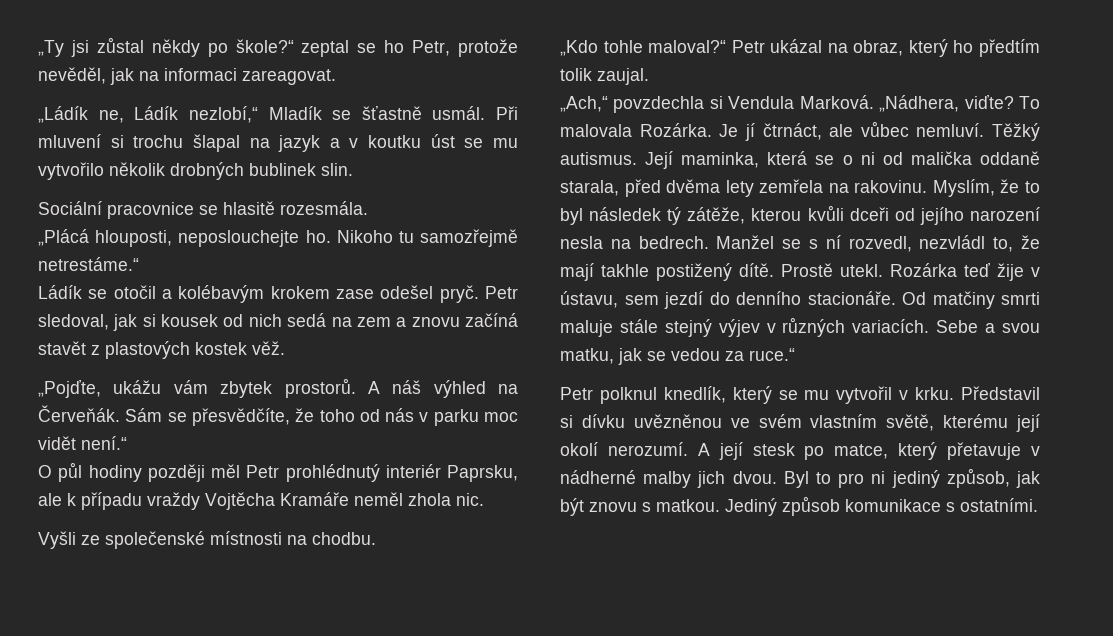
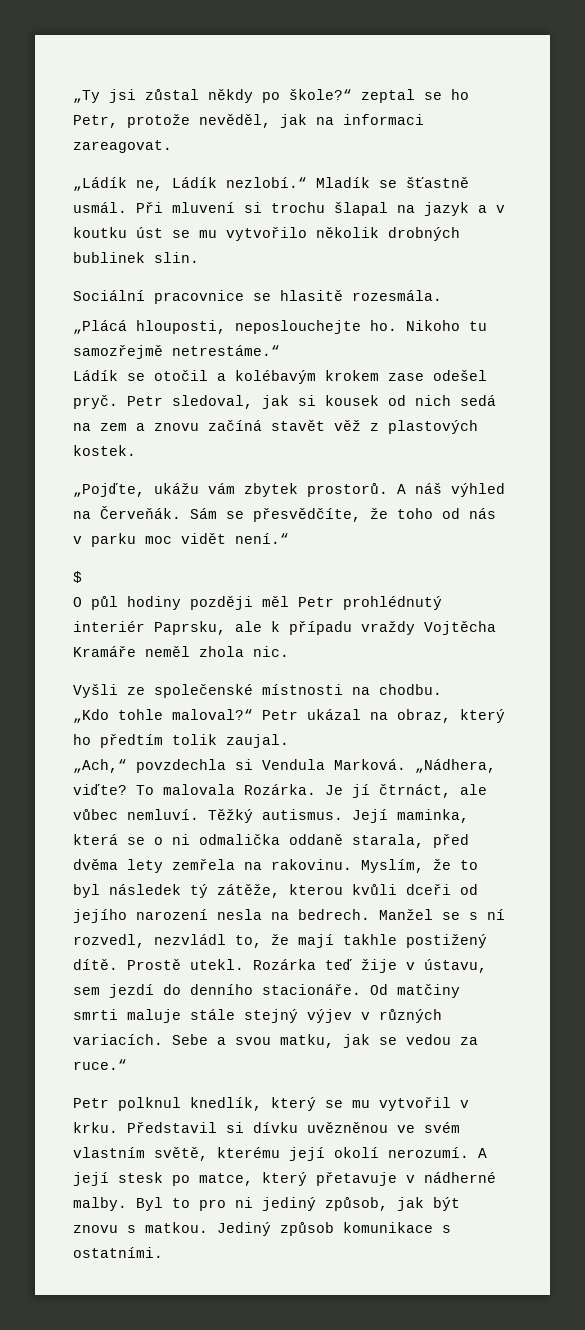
- „Ládík ne, Ládík nezlobí,“ Mladík se šťastně usmál.
+ „Ládík ne, Ládík nezlobí.“ Mladík se šťastně usmál.
- Petr sledoval, jak si kousek od nich sedá na zem a znovu začíná stavět z plastových kostek věž.
+ Petr sledoval, jak si kousek od nich sedá na zem a znovu začíná stavět věž z plastových kostek.
+ $
- Její maminka, která se o ni od malička oddaně starala, před dvěma lety zemřela na rakovinu.
+ Její maminka, která se o ni odmalička oddaně starala, před dvěma lety zemřela na rakovinu.
- A její stesk po matce, který přetavuje v nádherné malby jich dvou.
+ A její stesk po matce, který přetavuje v nádherné malby.

